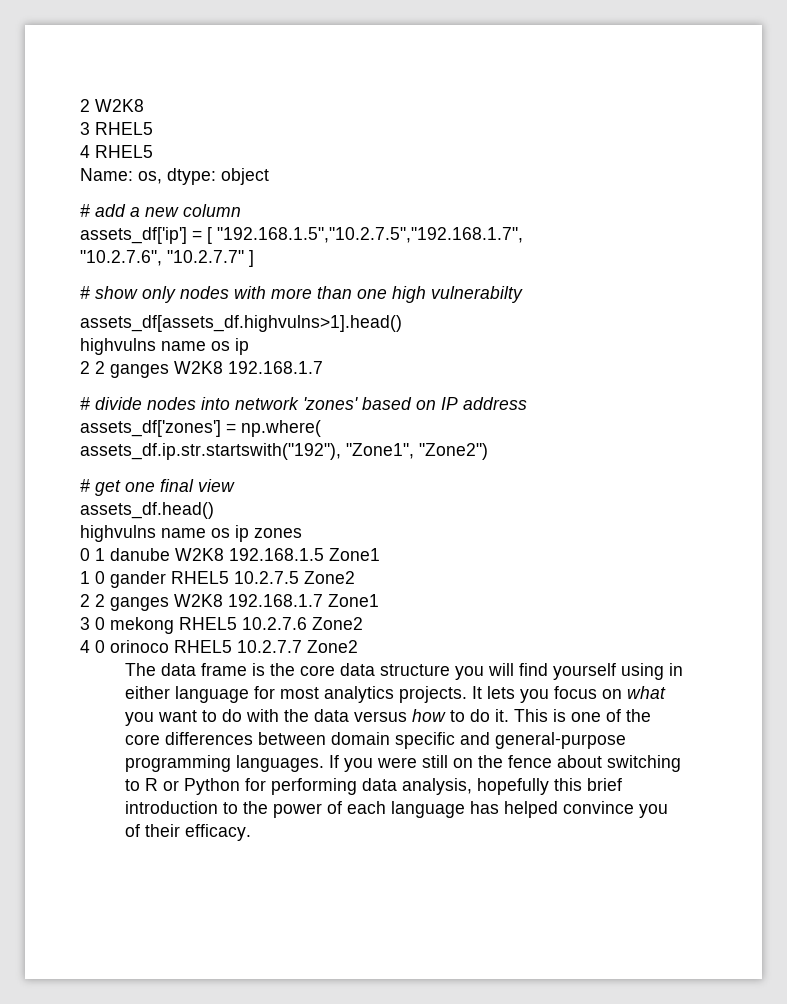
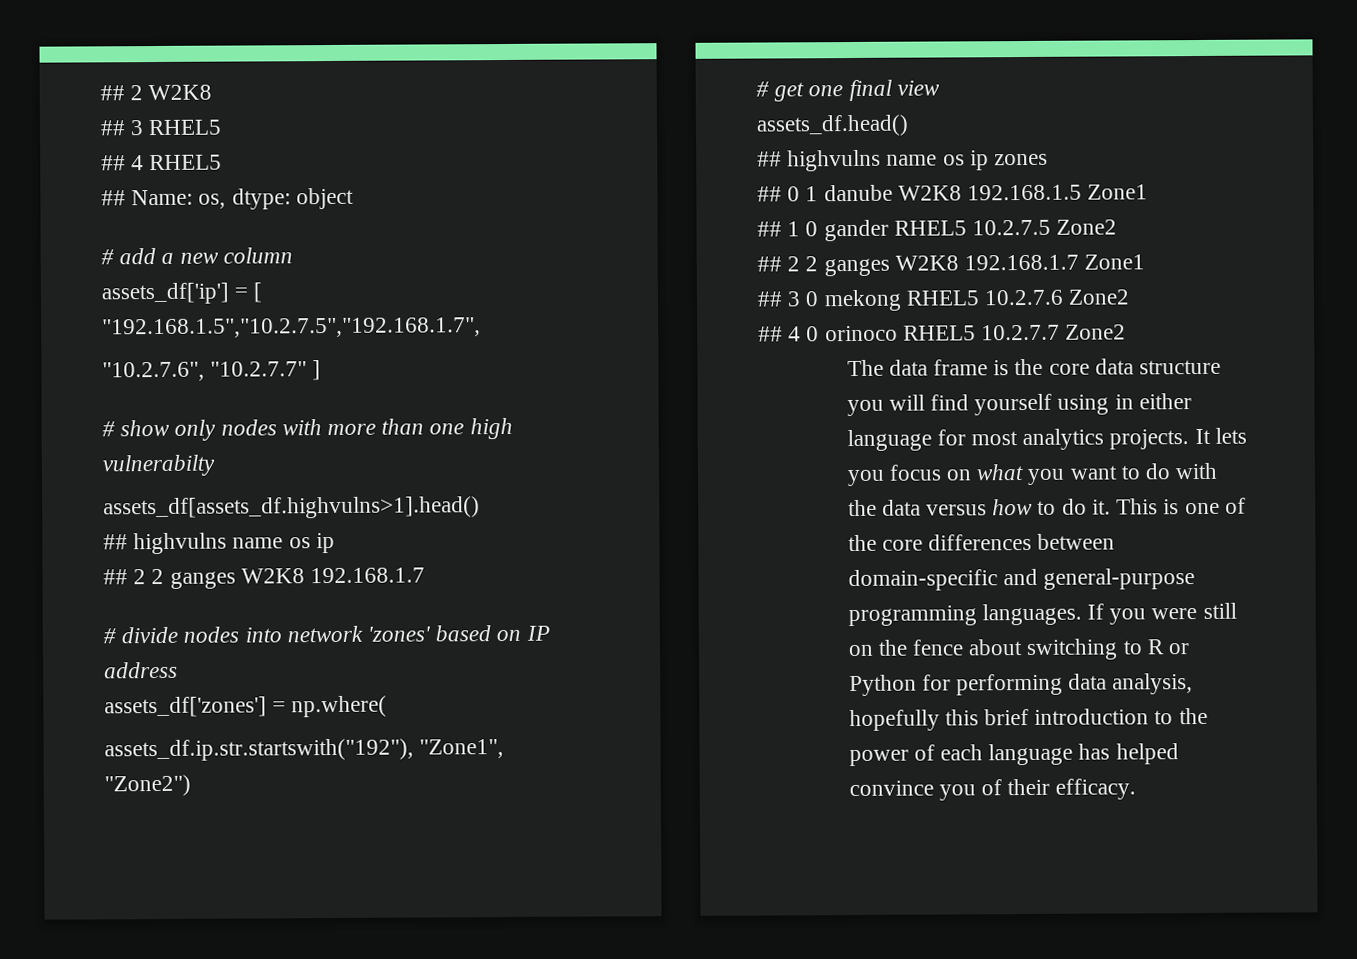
- 2 W2K8
+ ## 2 W2K8
- 3 RHEL5
+ ## 3 RHEL5
- 4 RHEL5
+ ## 4 RHEL5
- Name: os, dtype: object
+ ## Name: os, dtype: object
  assets_df[assets_df.highvulns>1].head()
- highvulns name os ip
- 2 2 ganges W2K8 192.168.1.7
+ ## highvulns name os ip
+ ## 2 2 ganges W2K8 192.168.1.7
- highvulns name os ip zones
+ ## highvulns name os ip zones
- 0 1 danube W2K8 192.168.1.5 Zone1
+ ## 0 1 danube W2K8 192.168.1.5 Zone1
- 1 0 gander RHEL5 10.2.7.5 Zone2
+ ## 1 0 gander RHEL5 10.2.7.5 Zone2
- 2 2 ganges W2K8 192.168.1.7 Zone1
+ ## 2 2 ganges W2K8 192.168.1.7 Zone1
- 3 0 mekong RHEL5 10.2.7.6 Zone2
+ ## 3 0 mekong RHEL5 10.2.7.6 Zone2
- 4 0 orinoco RHEL5 10.2.7.7 Zone2
+ ## 4 0 orinoco RHEL5 10.2.7.7 Zone2
- This is one of the core differences between domain specific and general-purpose programming languages.
+ This is one of the core differences between domain-specific and general-purpose programming languages.

